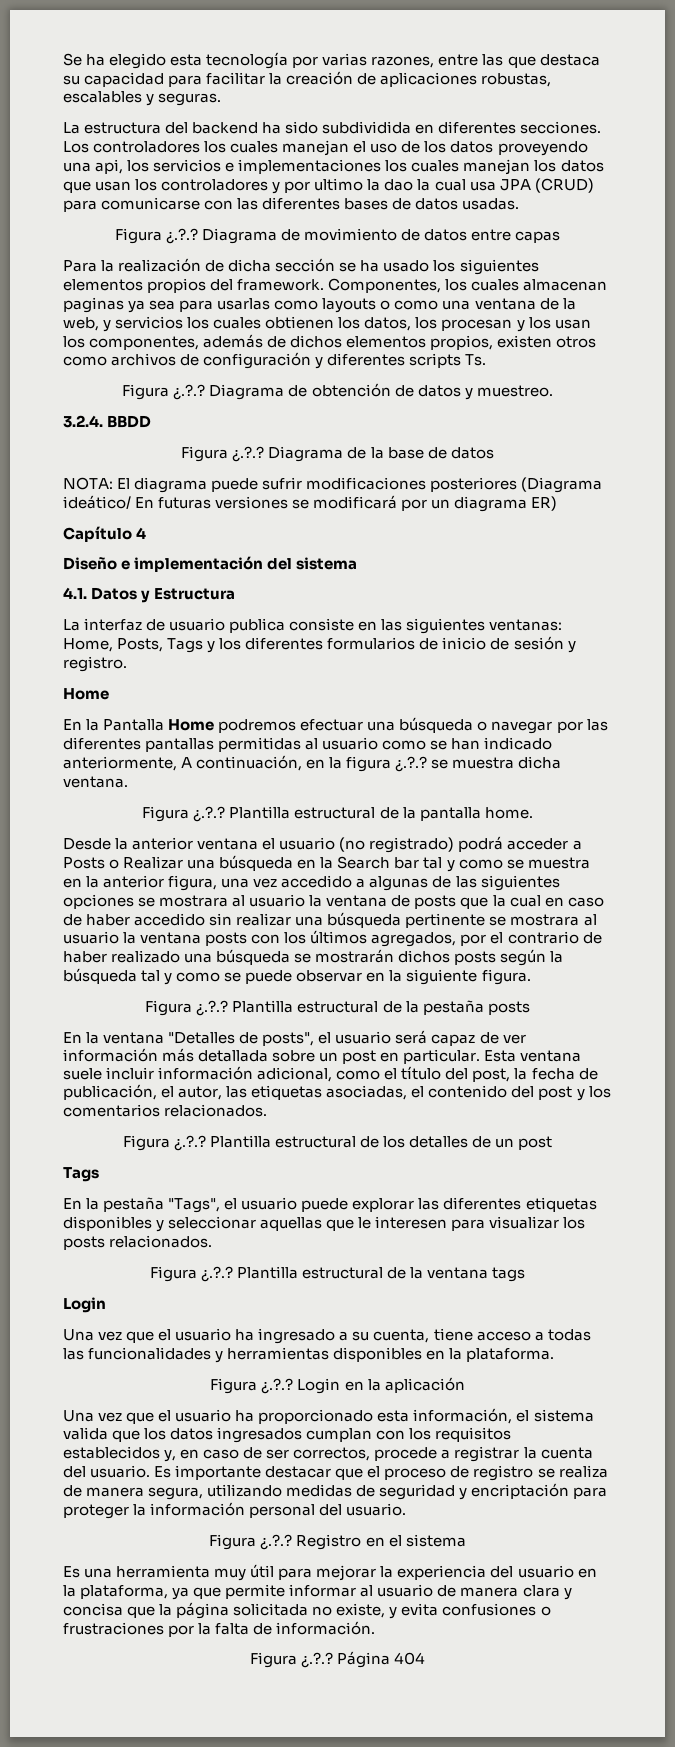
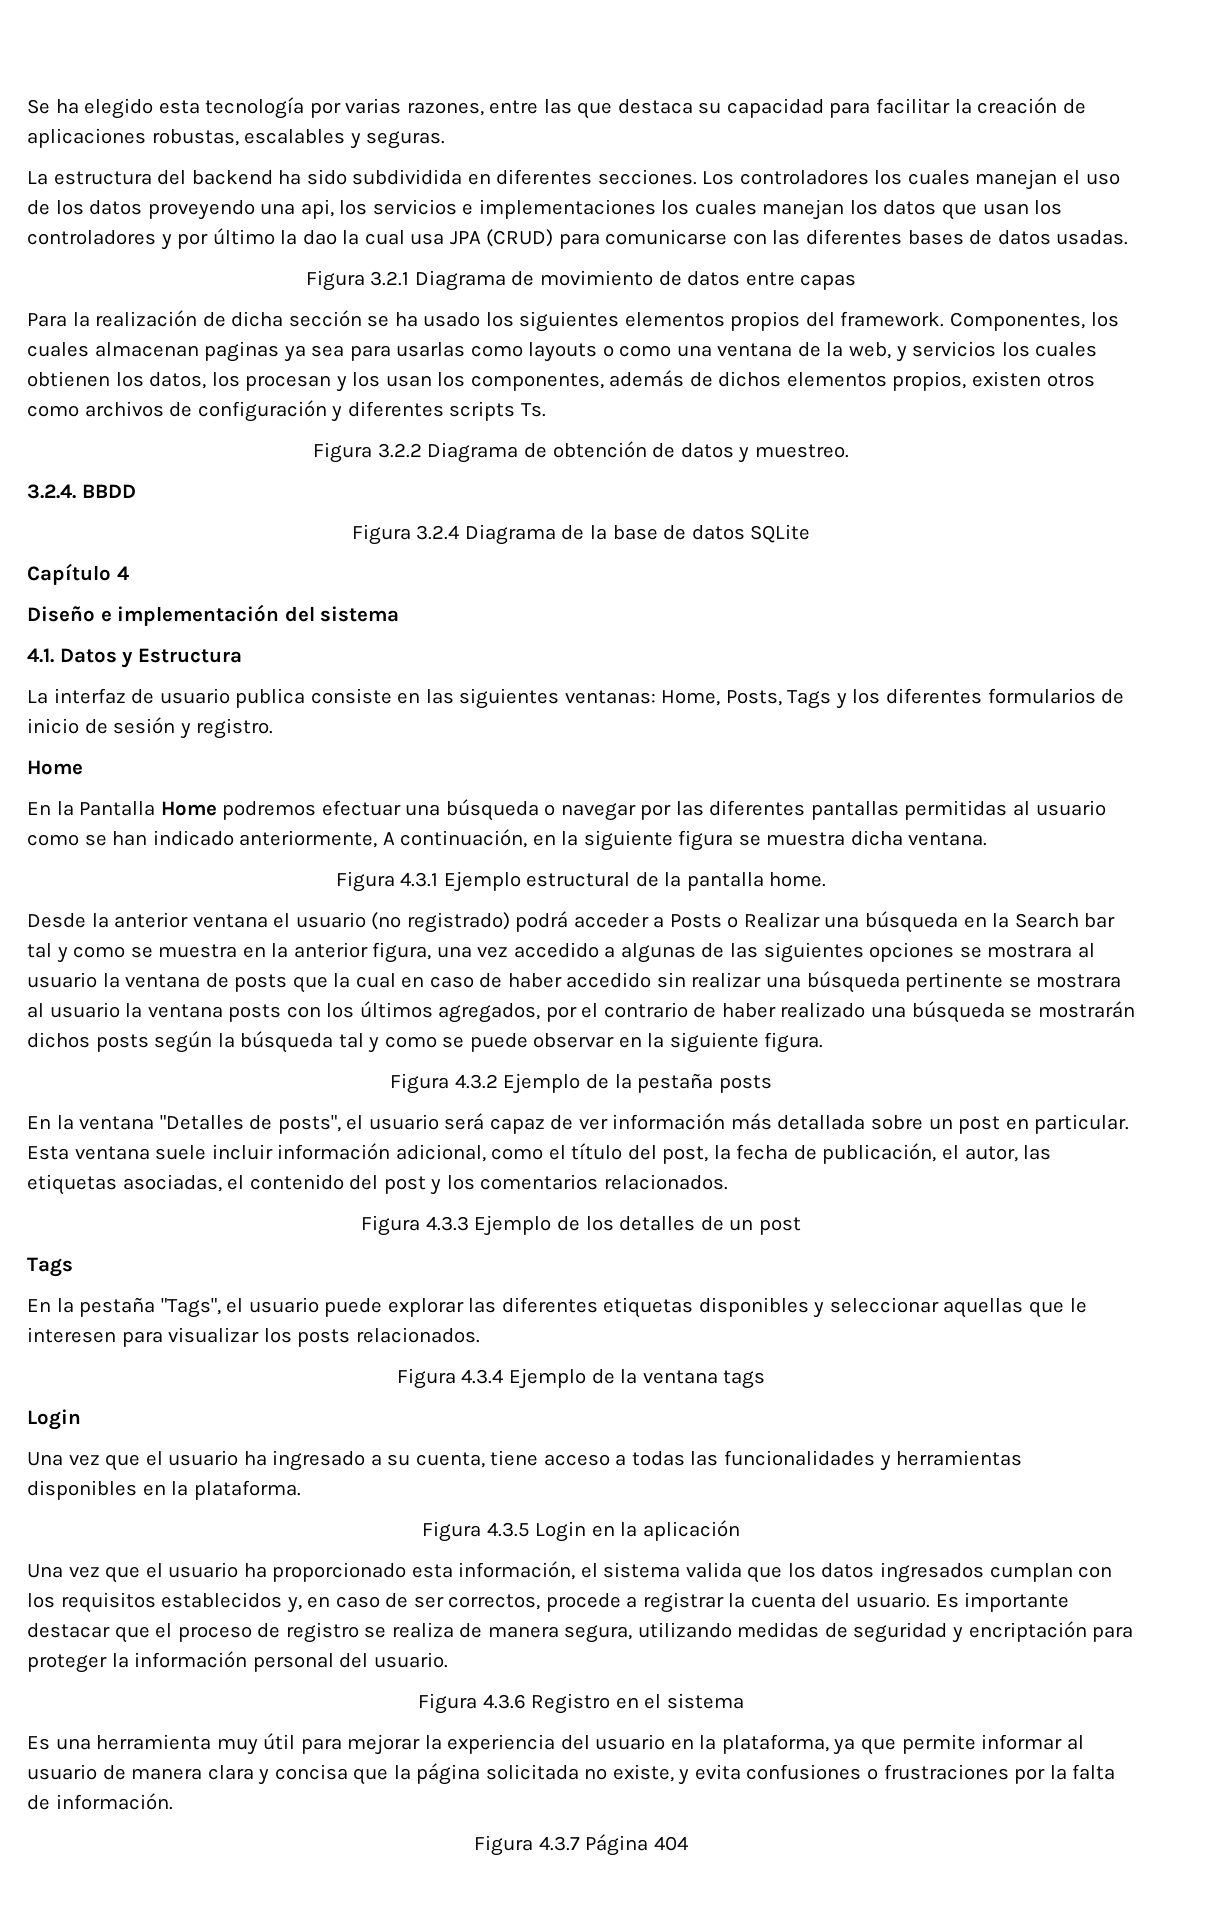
- Los controladores los cuales manejan el uso de los datos proveyendo una api, los servicios e implementaciones los cuales manejan los datos que usan los controladores y por ultimo la dao la cual usa JPA (CRUD) para comunicarse con las diferentes bases de datos usadas.
+ Los controladores los cuales manejan el uso de los datos proveyendo una api, los servicios e implementaciones los cuales manejan los datos que usan los controladores y por último la dao la cual usa JPA (CRUD) para comunicarse con las diferentes bases de datos usadas.
- Figura ¿.?.? Diagrama de movimiento de datos entre capas
+ Figura 3.2.1 Diagrama de movimiento de datos entre capas
- Figura ¿.?.? Diagrama de obtención de datos y muestreo.
+ Figura 3.2.2 Diagrama de obtención de datos y muestreo.
- Figura ¿.?.? Diagrama de la base de datos
- NOTA: El diagrama puede sufrir modificaciones posteriores (Diagrama ideático/ En futuras versiones se modificará por un diagrama ER)
+ Figura 3.2.4 Diagrama de la base de datos SQLite
- En la Pantalla Home podremos efectuar una búsqueda o navegar por las diferentes pantallas permitidas al usuario como se han indicado anteriormente, A continuación, en la figura ¿.?.? se muestra dicha ventana.
+ En la Pantalla Home podremos efectuar una búsqueda o navegar por las diferentes pantallas permitidas al usuario como se han indicado anteriormente, A continuación, en la siguiente figura se muestra dicha ventana.
- Figura ¿.?.? Plantilla estructural de la pantalla home.
+ Figura 4.3.1 Ejemplo estructural de la pantalla home.
- Figura ¿.?.? Plantilla estructural de la pestaña posts
+ Figura 4.3.2 Ejemplo de la pestaña posts
- Figura ¿.?.? Plantilla estructural de los detalles de un post
+ Figura 4.3.3 Ejemplo de los detalles de un post
- Figura ¿.?.? Plantilla estructural de la ventana tags
+ Figura 4.3.4 Ejemplo de la ventana tags
- Figura ¿.?.? Login en la aplicación
+ Figura 4.3.5 Login en la aplicación
- Figura ¿.?.? Registro en el sistema
+ Figura 4.3.6 Registro en el sistema
- Figura ¿.?.? Página 404
+ Figura 4.3.7 Página 404

